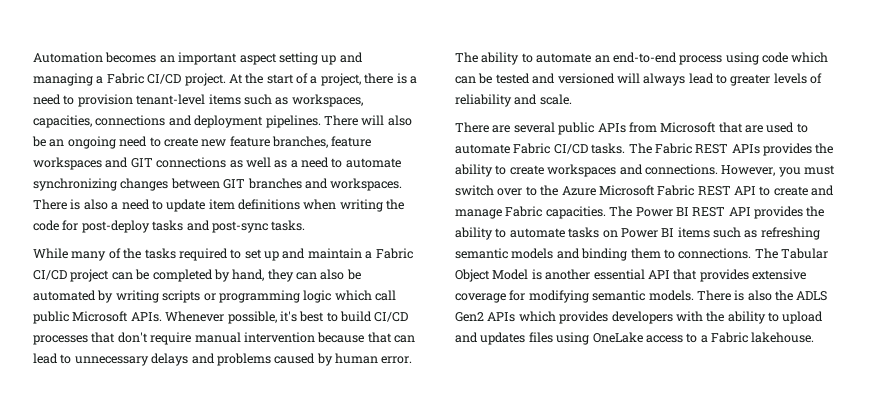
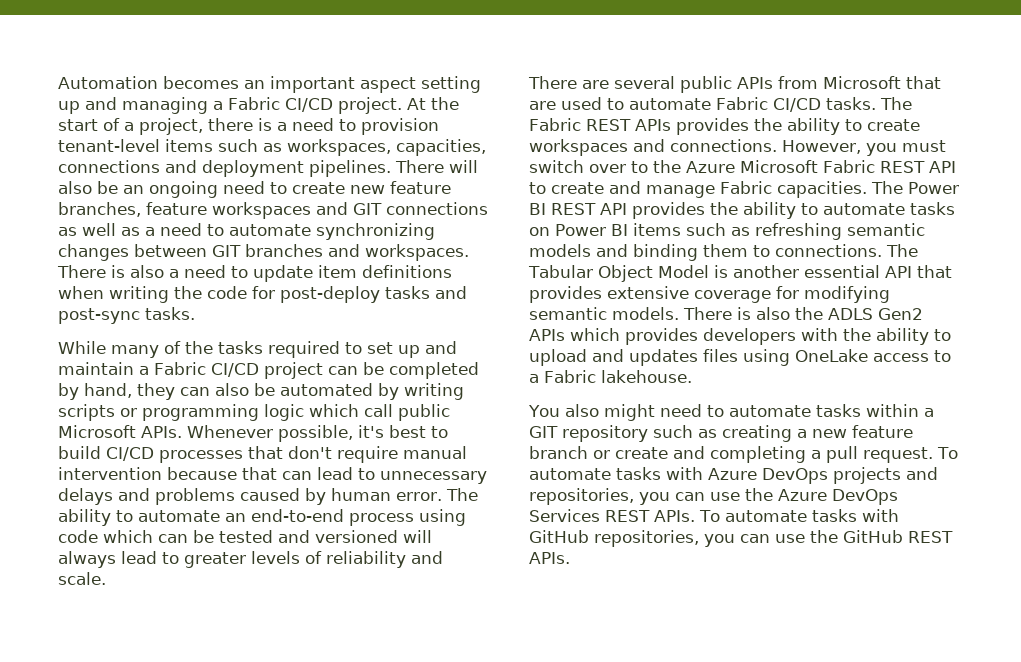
+ You also might need to automate tasks within a GIT repository such as creating a new feature branch or create and completing a pull request. To automate tasks with Azure DevOps projects and repositories, you can use the Azure DevOps Services REST APIs. To automate tasks with GitHub repositories, you can use the GitHub REST APIs.

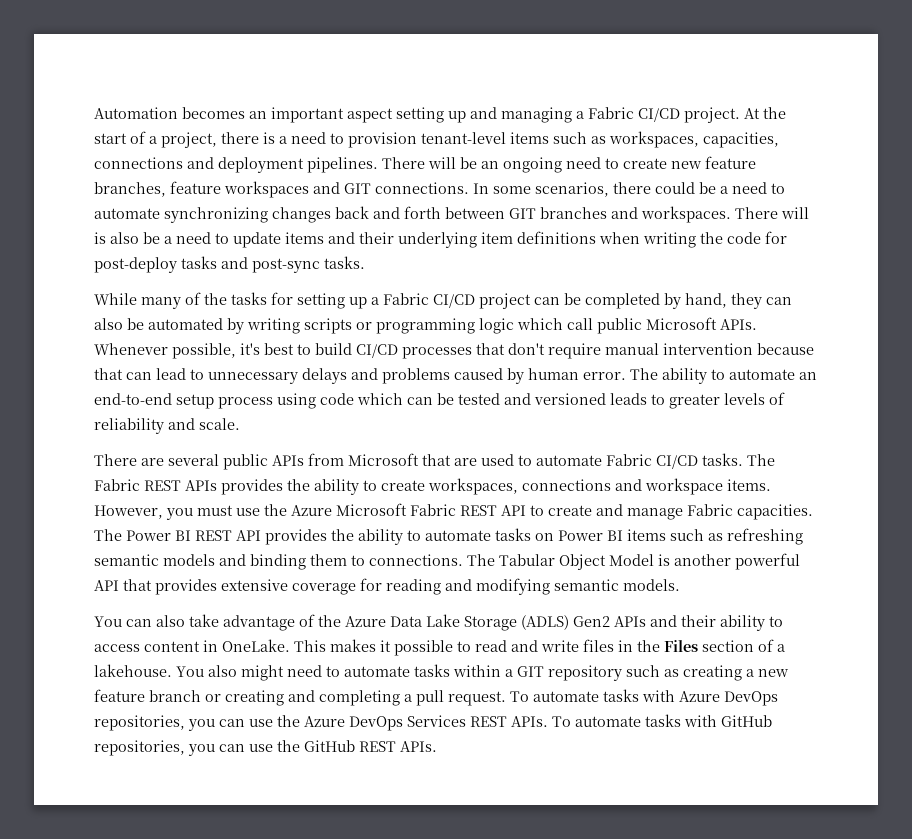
- There will also be an ongoing need to create new feature branches, feature workspaces and GIT connections as well as a need to automate synchronizing changes between GIT branches and workspaces.
+ There will be an ongoing need to create new feature branches, feature workspaces and GIT connections. In some scenarios, there could be a need to automate synchronizing changes back and forth between GIT branches and workspaces.
- There is also a need to update item definitions when writing the code for post-deploy tasks and post-sync tasks.
+ There will is also be a need to update items and their underlying item definitions when writing the code for post-deploy tasks and post-sync tasks.
- While many of the tasks required to set up and maintain a Fabric CI/CD project can be completed by hand, they can also be automated by writing scripts or programming logic which call public Microsoft APIs.
+ While many of the tasks for setting up a Fabric CI/CD project can be completed by hand, they can also be automated by writing scripts or programming logic which call public Microsoft APIs.
- The ability to automate an end-to-end process using code which can be tested and versioned will always lead to greater levels of reliability and scale.
+ The ability to automate an end-to-end setup process using code which can be tested and versioned leads to greater levels of reliability and scale.
- The Fabric REST APIs provides the ability to create workspaces and connections. However, you must switch over to the Azure Microsoft Fabric REST API to create and manage Fabric capacities.
+ The Fabric REST APIs provides the ability to create workspaces, connections and workspace items. However, you must use the Azure Microsoft Fabric REST API to create and manage Fabric capacities.
- The Tabular Object Model is another essential API that provides extensive coverage for modifying semantic models. There is also the ADLS Gen2 APIs which provides developers with the ability to upload and updates files using OneLake access to a Fabric lakehouse.
- You also might need to automate tasks within a GIT repository such as creating a new feature branch or create and completing a pull request.
+ The Tabular Object Model is another powerful API that provides extensive coverage for reading and modifying semantic models.
+ You can also take advantage of the Azure Data Lake Storage (ADLS) Gen2 APIs and their ability to access content in OneLake. This makes it possible to read and write files in the Files section of a lakehouse. You also might need to automate tasks within a GIT repository such as creating a new feature branch or creating and completing a pull request.
- To automate tasks with Azure DevOps projects and repositories, you can use the Azure DevOps Services REST APIs.
+ To automate tasks with Azure DevOps repositories, you can use the Azure DevOps Services REST APIs.

